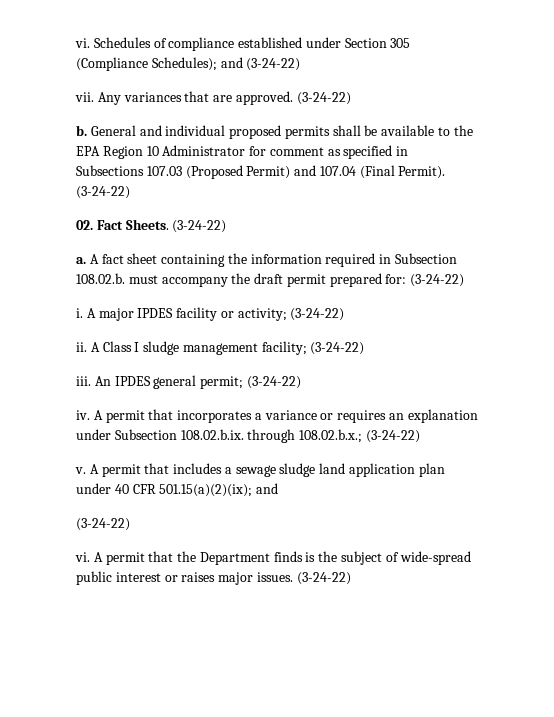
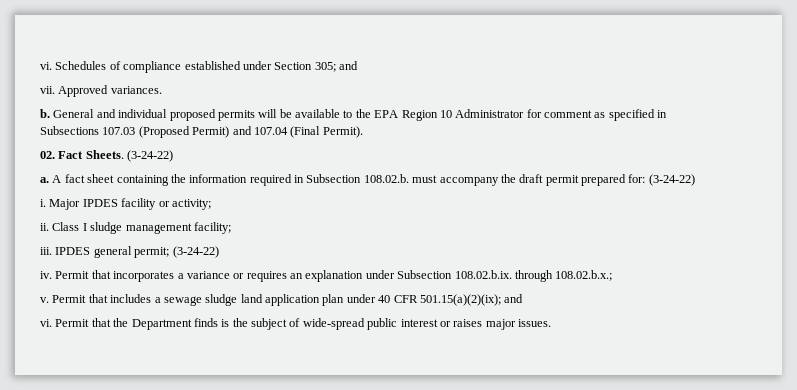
- Schedules of compliance established under Section 305 (Compliance Schedules); and (3-24-22)
+ Schedules of compliance established under Section 305; and
- Any variances that are approved. (3-24-22)
+ Approved variances.
- General and individual proposed permits shall be available to the EPA Region 10 Administrator for comment as specified in Subsections 107.03 (Proposed Permit) and 107.04 (Final Permit). (3-24-22)
+ General and individual proposed permits will be available to the EPA Region 10 Administrator for comment as specified in Subsections 107.03 (Proposed Permit) and 107.04 (Final Permit).
- A major IPDES facility or activity; (3-24-22)
+ Major IPDES facility or activity;
- A Class I sludge management facility; (3-24-22)
+ Class I sludge management facility;
- An IPDES general permit; (3-24-22)
+ IPDES general permit; (3-24-22)
- A permit that incorporates a variance or requires an explanation under Subsection 108.02.b.ix. through 108.02.b.x.; (3-24-22)
+ Permit that incorporates a variance or requires an explanation under Subsection 108.02.b.ix. through 108.02.b.x.;
- A permit that includes a sewage sludge land application plan under 40 CFR 501.15(a)(2)(ix); and
- (3-24-22)
- vi. A permit that the Department finds is the subject of wide-spread public interest or raises major issues. (3-24-22)
+ Permit that includes a sewage sludge land application plan under 40 CFR 501.15(a)(2)(ix); and
+ vi. Permit that the Department finds is the subject of wide-spread public interest or raises major issues.

